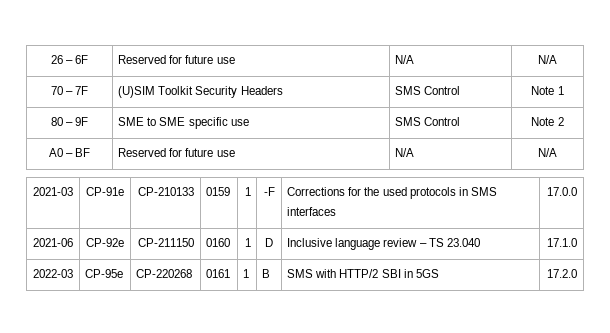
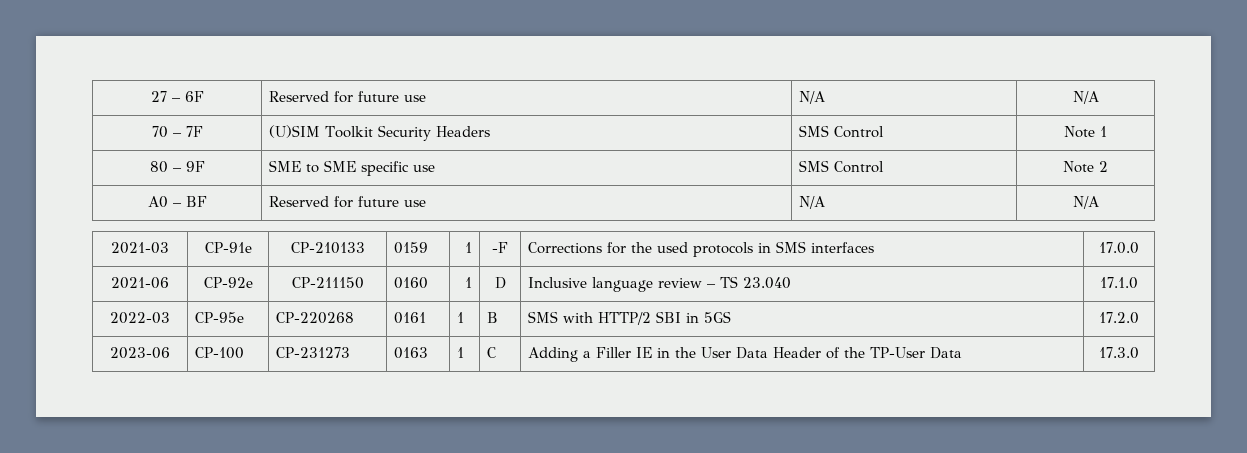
- 26 – 6F | Reserved for future use | N/A | N/A
+ 27 – 6F | Reserved for future use | N/A | N/A
+ 2023-06 | CP-100 | CP-231273 | 0163 | 1 | C | Adding a Filler IE in the User Data Header of the TP-User Data | 17.3.0

